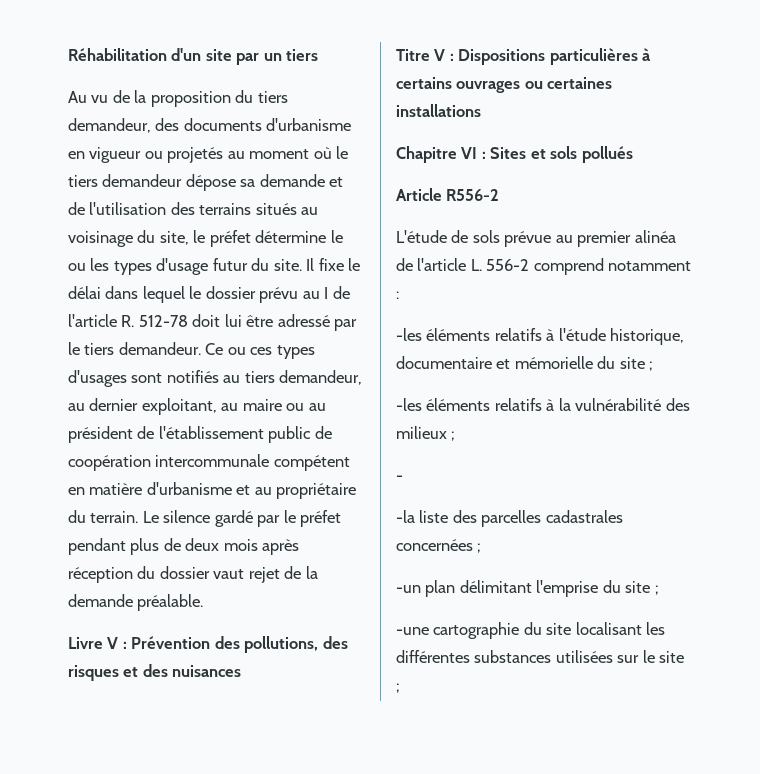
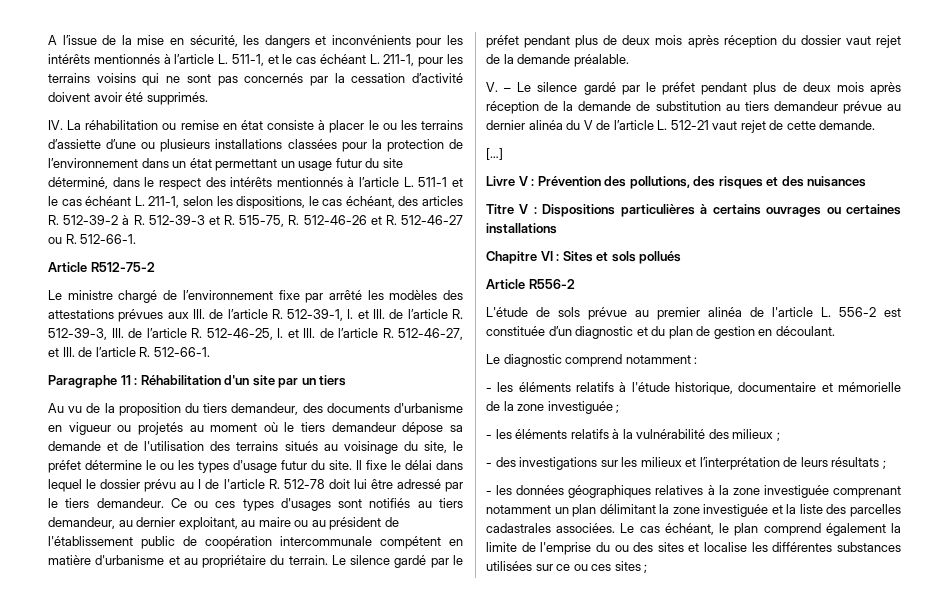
- Réhabilitation d'un site par un tiers
+ A l’issue de la mise en sécurité, les dangers et inconvénients pour les intérêts mentionnés à l’article L. 511-1, et le cas échéant L. 211-1, pour les terrains voisins qui ne sont pas concernés par la cessation d’activité doivent avoir été supprimés.
+ IV. La réhabilitation ou remise en état consiste à placer le ou les terrains d’assiette d’une ou plusieurs installations classées pour la protection de l’environnement dans un état permettant un usage futur du site déterminé, dans le respect des intérêts mentionnés à l’article L. 511-1 et le cas échéant L. 211-1, selon les dispositions, le cas échéant, des articles R. 512-39-2 à R. 512-39-3 et R. 515-75, R. 512-46-26 et R. 512-46-27 ou R. 512-66-1.
+ Article R512-75-2
+ Le ministre chargé de l’environnement fixe par arrêté les modèles des attestations prévues aux III. de l’article R. 512-39-1, I. et III. de l’article R. 512-39-3, III. de l’article R. 512-46-25, I. et III. de l’article R. 512-46-27, et III. de l’article R. 512-66-1.
+ Paragraphe 11 : Réhabilitation d'un site par un tiers
+ V. – Le silence gardé par le préfet pendant plus de deux mois après réception de la demande de substitution au tiers demandeur prévue au dernier alinéa du V de l’article L. 512-21 vaut rejet de cette demande.
+ […]
- L'étude de sols prévue au premier alinéa de l'article L. 556-2 comprend notamment :
+ L'étude de sols prévue au premier alinéa de l'article L. 556-2 est constituée d’un diagnostic et du plan de gestion en découlant.
+ Le diagnostic comprend notamment :
- -les éléments relatifs à l'étude historique, documentaire et mémorielle du site ;
- -les éléments relatifs à la vulnérabilité des milieux ;
+ - les éléments relatifs à l'étude historique, documentaire et mémorielle de la zone investiguée ;
+ - les éléments relatifs à la vulnérabilité des milieux ;
- -
- -la liste des parcelles cadastrales concernées ;
- -un plan délimitant l'emprise du site ;
- -une cartographie du site localisant les différentes substances utilisées sur le site ;
+ - des investigations sur les milieux et l’interprétation de leurs résultats ;
+ - les données géographiques relatives à la zone investiguée comprenant notamment un plan délimitant la zone investiguée et la liste des parcelles cadastrales associées. Le cas échéant, le plan comprend également la limite de l'emprise du ou des sites et localise les différentes substances utilisées sur ce ou ces sites ;

